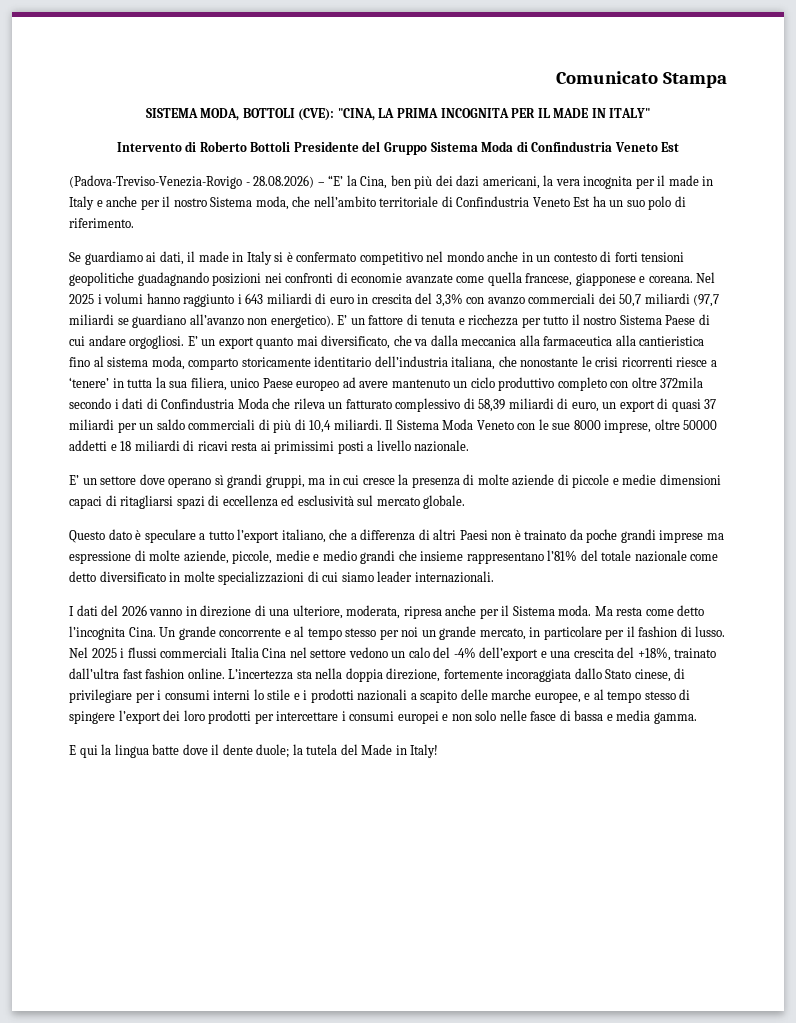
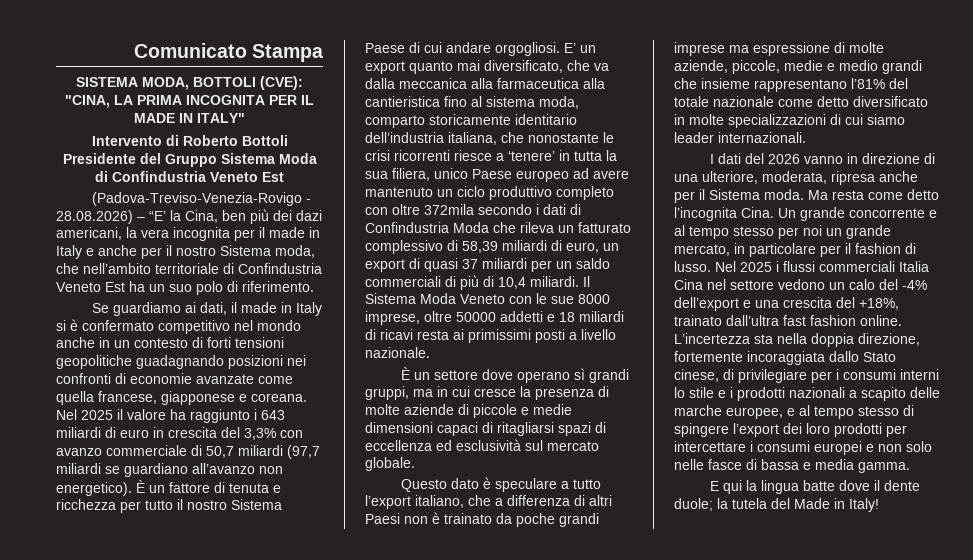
- Nel 2025 i volumi hanno raggiunto i 643 miliardi di euro in crescita del 3,3% con avanzo commerciali dei 50,7 miliardi (97,7 miliardi se guardiano all’avanzo non energetico).
+ Nel 2025 il valore ha raggiunto i 643 miliardi di euro in crescita del 3,3% con avanzo commerciale di 50,7 miliardi (97,7 miliardi se guardiano all’avanzo non energetico).
- E’ un fattore di tenuta e ricchezza per tutto il nostro Sistema Paese di cui andare orgogliosi.
+ È un fattore di tenuta e ricchezza per tutto il nostro Sistema Paese di cui andare orgogliosi.
- E’ un settore dove operano sì grandi gruppi, ma in cui cresce la presenza di molte aziende di piccole e medie dimensioni capaci di ritagliarsi spazi di eccellenza ed esclusività sul mercato globale.
+ È un settore dove operano sì grandi gruppi, ma in cui cresce la presenza di molte aziende di piccole e medie dimensioni capaci di ritagliarsi spazi di eccellenza ed esclusività sul mercato globale.

